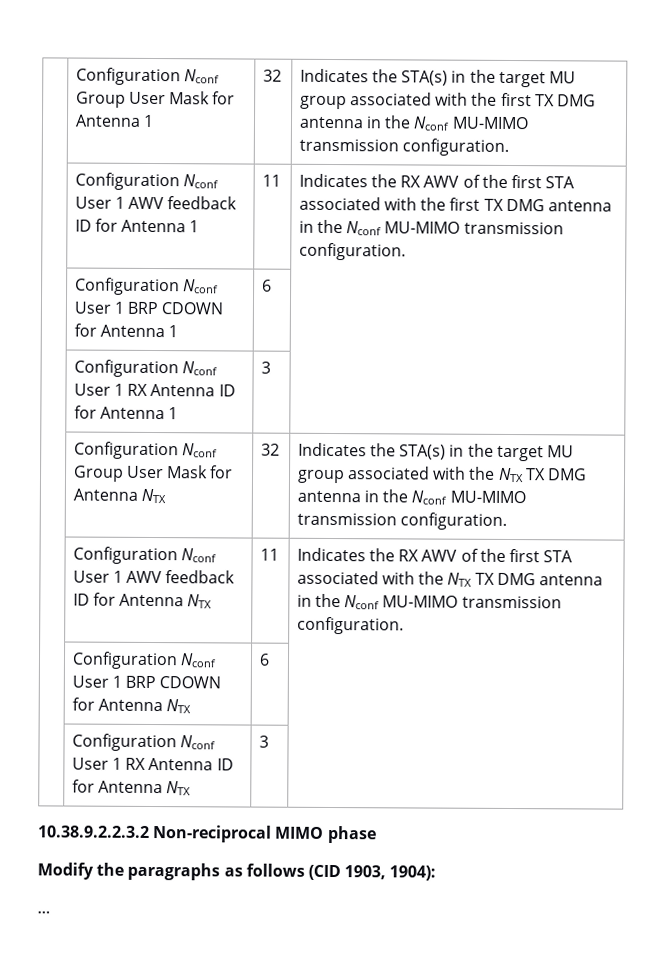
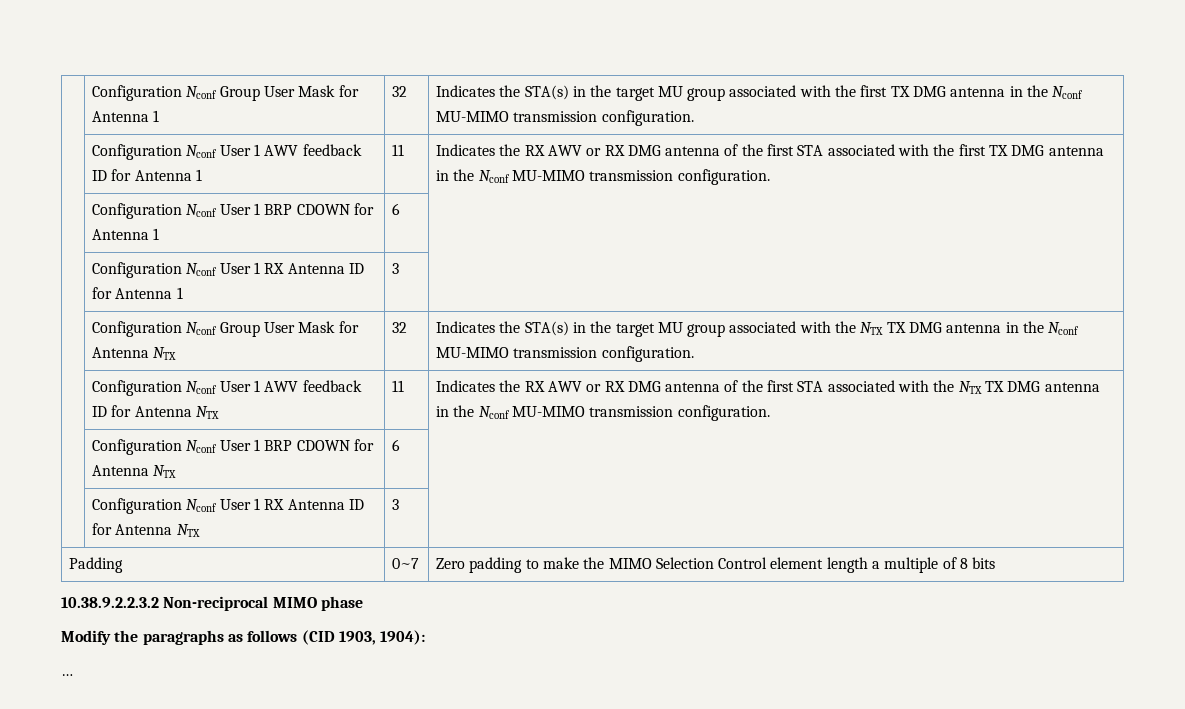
- | Configuration Nconf User 1 AWV feedback ID for Antenna 1 | 11 | Indicates the RX AWV of the first STA associated with the first TX DMG antenna in the Nconf MU-MIMO transmission configuration.
+ | Configuration Nconf User 1 AWV feedback ID for Antenna 1 | 11 | Indicates the RX AWV or RX DMG antenna of the first STA associated with the first TX DMG antenna in the Nconf MU-MIMO transmission configuration.
- | Configuration Nconf User 1 AWV feedback ID for Antenna NTX | 11 | Indicates the RX AWV of the first STA associated with the NTX TX DMG antenna in the Nconf MU-MIMO transmission configuration.
+ | Configuration Nconf User 1 AWV feedback ID for Antenna NTX | 11 | Indicates the RX AWV or RX DMG antenna of the first STA associated with the NTX TX DMG antenna in the Nconf MU-MIMO transmission configuration.
+ Padding | 0~7 | Zero padding to make the MIMO Selection Control element length a multiple of 8 bits

